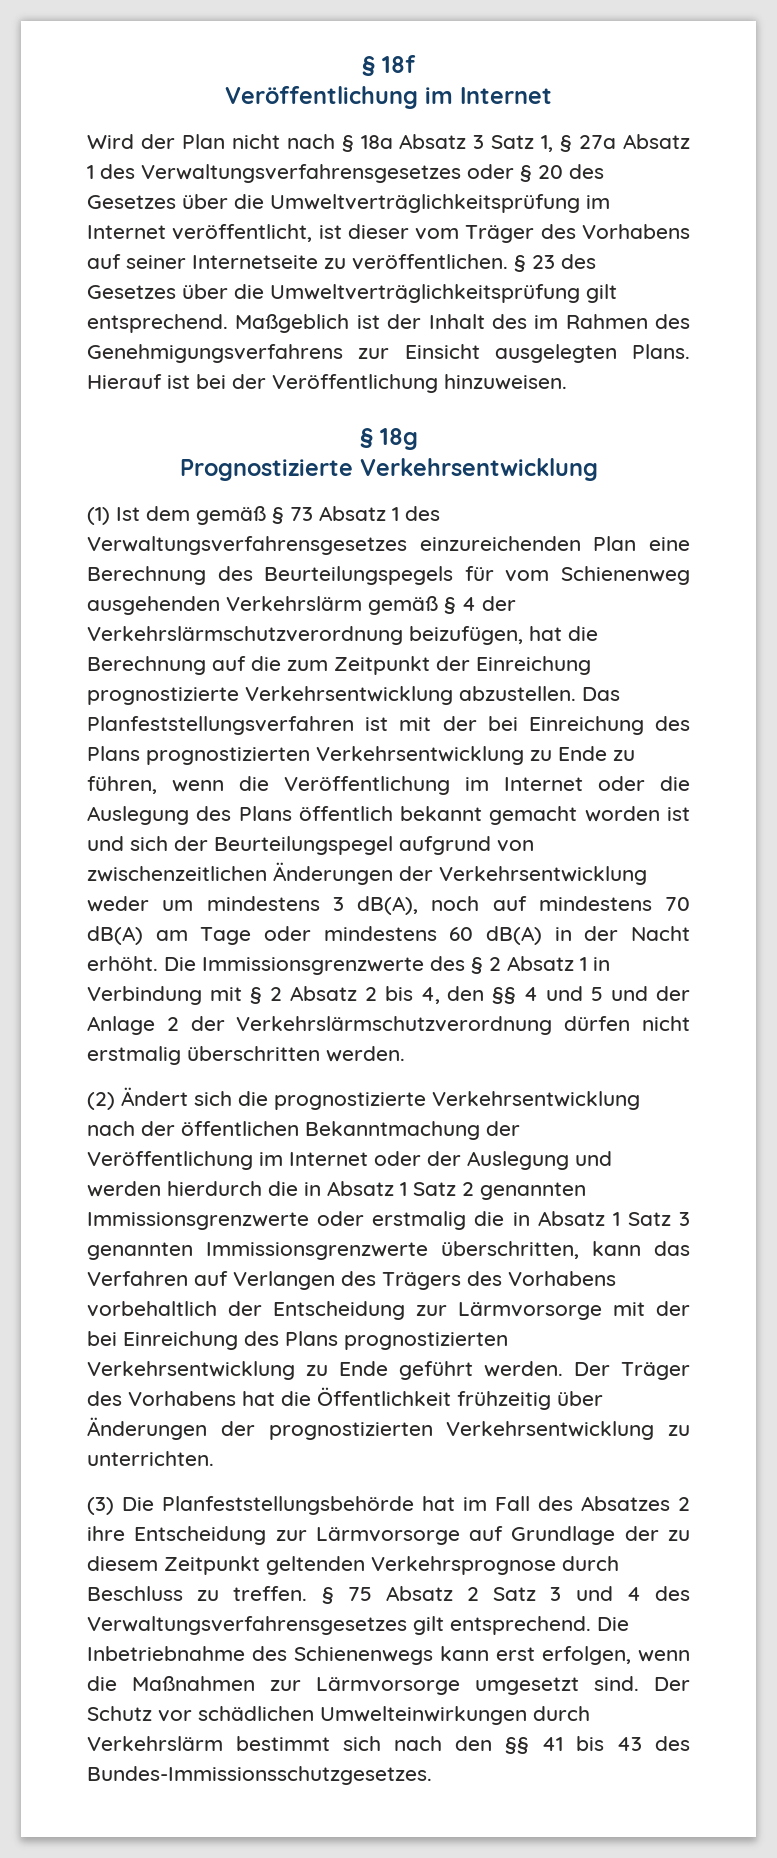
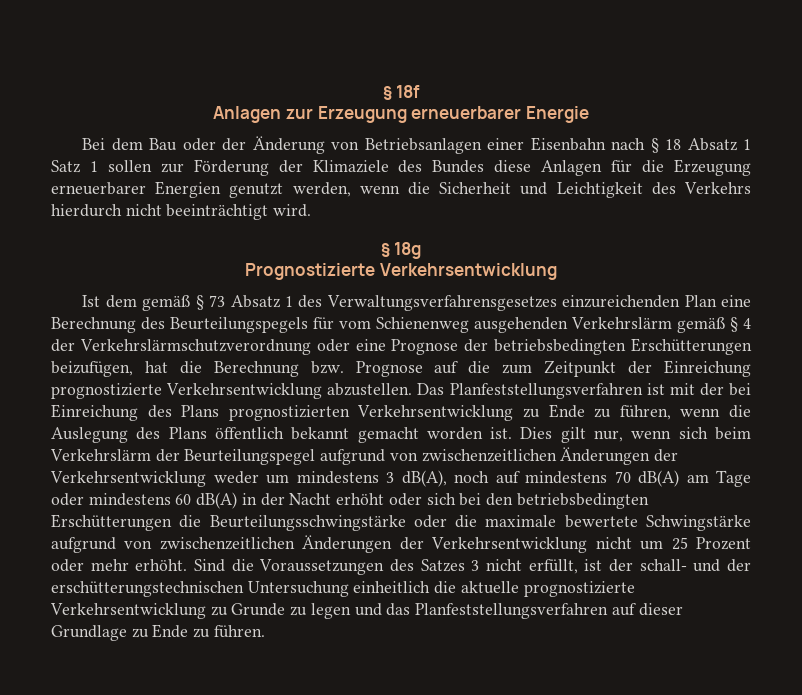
  § 18f
- Veröffentlichung im Internet
- Wird der Plan nicht nach § 18a Absatz 3 Satz 1, § 27a Absatz 1 des Verwaltungsverfahrensgesetzes oder § 20 des Gesetzes über die Umweltverträglichkeitsprüfung im Internet veröffentlicht, ist dieser vom Träger des Vorhabens auf seiner Internetseite zu veröffentlichen. § 23 des Gesetzes über die Umweltverträglichkeitsprüfung gilt entsprechend. Maßgeblich ist der Inhalt des im Rahmen des Genehmigungsverfahrens zur Einsicht ausgelegten Plans. Hierauf ist bei der Veröffentlichung hinzuweisen.
+ Anlagen zur Erzeugung erneuerbarer Energie
+ Bei dem Bau oder der Änderung von Betriebsanlagen einer Eisenbahn nach § 18 Absatz 1 Satz 1 sollen zur Förderung der Klimaziele des Bundes diese Anlagen für die Erzeugung erneuerbarer Energien genutzt werden, wenn die Sicherheit und Leichtigkeit des Verkehrs hierdurch nicht beeinträchtigt wird.
- (1) Ist dem gemäß § 73 Absatz 1 des Verwaltungsverfahrensgesetzes einzureichenden Plan eine Berechnung des Beurteilungspegels für vom Schienenweg ausgehenden Verkehrslärm gemäß § 4 der Verkehrslärmschutzverordnung beizufügen, hat die Berechnung auf die zum Zeitpunkt der Einreichung prognostizierte Verkehrsentwicklung abzustellen.
+ Ist dem gemäß § 73 Absatz 1 des Verwaltungsverfahrensgesetzes einzureichenden Plan eine Berechnung des Beurteilungspegels für vom Schienenweg ausgehenden Verkehrslärm gemäß § 4 der Verkehrslärmschutzverordnung oder eine Prognose der betriebsbedingten Erschütterungen beizufügen, hat die Berechnung bzw. Prognose auf die zum Zeitpunkt der Einreichung prognostizierte Verkehrsentwicklung abzustellen.
- Das Planfeststellungsverfahren ist mit der bei Einreichung des Plans prognostizierten Verkehrsentwicklung zu Ende zu führen, wenn die Veröffentlichung im Internet oder die Auslegung des Plans öffentlich bekannt gemacht worden ist und sich der Beurteilungspegel aufgrund von zwischenzeitlichen Änderungen der Verkehrsentwicklung weder um mindestens 3 dB(A), noch auf mindestens 70 dB(A) am Tage oder mindestens 60 dB(A) in der Nacht erhöht. Die Immissionsgrenzwerte des § 2 Absatz 1 in Verbindung mit § 2 Absatz 2 bis 4, den §§ 4 und 5 und der Anlage 2 der Verkehrslärmschutzverordnung dürfen nicht erstmalig überschritten werden.
- (2) Ändert sich die prognostizierte Verkehrsentwicklung nach der öffentlichen Bekanntmachung der Veröffentlichung im Internet oder der Auslegung und werden hierdurch die in Absatz 1 Satz 2 genannten Immissionsgrenzwerte oder erstmalig die in Absatz 1 Satz 3 genannten Immissionsgrenzwerte überschritten, kann das Verfahren auf Verlangen des Trägers des Vorhabens vorbehaltlich der Entscheidung zur Lärmvorsorge mit der bei Einreichung des Plans prognostizierten Verkehrsentwicklung zu Ende geführt werden. Der Träger des Vorhabens hat die Öffentlichkeit frühzeitig über Änderungen der prognostizierten Verkehrsentwicklung zu unterrichten.
- (3) Die Planfeststellungsbehörde hat im Fall des Absatzes 2 ihre Entscheidung zur Lärmvorsorge auf Grundlage der zu diesem Zeitpunkt geltenden Verkehrsprognose durch Beschluss zu treffen. § 75 Absatz 2 Satz 3 und 4 des Verwaltungsverfahrensgesetzes gilt entsprechend. Die Inbetriebnahme des Schienenwegs kann erst erfolgen, wenn die Maßnahmen zur Lärmvorsorge umgesetzt sind. Der Schutz vor schädlichen Umwelteinwirkungen durch Verkehrslärm bestimmt sich nach den §§ 41 bis 43 des Bundes-Immissionsschutzgesetzes.
+ Das Planfeststellungsverfahren ist mit der bei Einreichung des Plans prognostizierten Verkehrsentwicklung zu Ende zu führen, wenn die Auslegung des Plans öffentlich bekannt gemacht worden ist. Dies gilt nur, wenn sich beim Verkehrslärm der Beurteilungspegel aufgrund von zwischenzeitlichen Änderungen der Verkehrsentwicklung weder um mindestens 3 dB(A), noch auf mindestens 70 dB(A) am Tage oder mindestens 60 dB(A) in der Nacht erhöht oder sich bei den betriebsbedingten Erschütterungen die Beurteilungsschwingstärke oder die maximale bewertete Schwingstärke aufgrund von zwischenzeitlichen Änderungen der Verkehrsentwicklung nicht um 25 Prozent oder mehr erhöht. Sind die Voraussetzungen des Satzes 3 nicht erfüllt, ist der schall- und der erschütterungstechnischen Untersuchung einheitlich die aktuelle prognostizierte Verkehrsentwicklung zu Grunde zu legen und das Planfeststellungsverfahren auf dieser Grundlage zu Ende zu führen.

